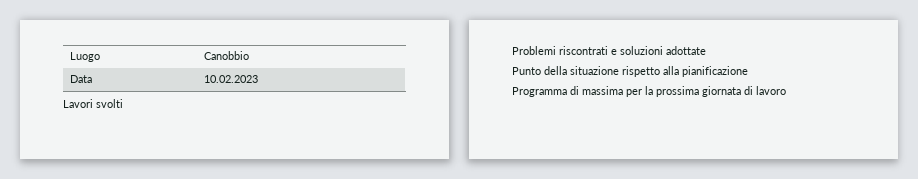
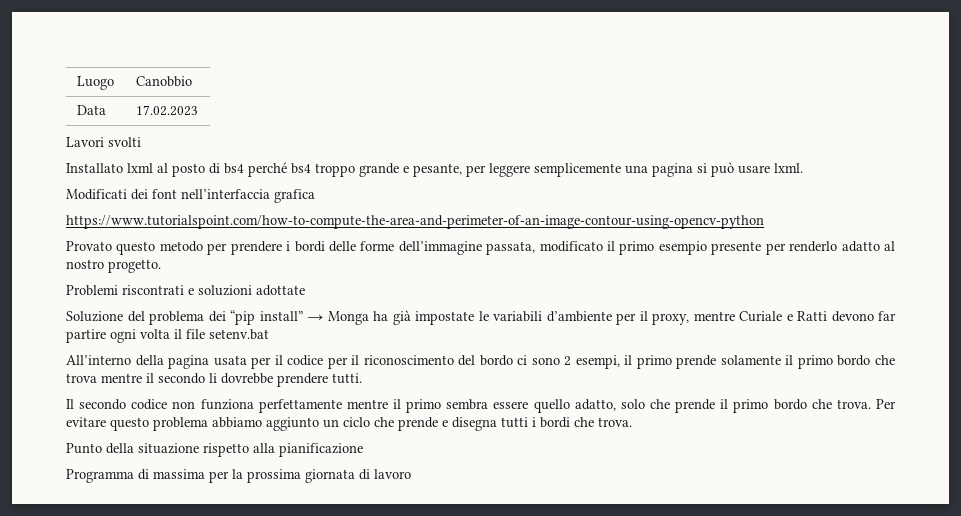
- Data | 10.02.2023
+ Data | 17.02.2023
+ Installato lxml al posto di bs4 perché bs4 troppo grande e pesante, per leggere semplicemente una pagina si può usare lxml.
+ Modificati dei font nell’interfaccia grafica
+ https://www.tutorialspoint.com/how-to-compute-the-area-and-perimeter-of-an-image-contour-using-opencv-python
+ Provato questo metodo per prendere i bordi delle forme dell’immagine passata, modificato il primo esempio presente per renderlo adatto al nostro progetto.
+ Soluzione del problema dei “pip install” → Monga ha già impostate le variabili d’ambiente per il proxy, mentre Curiale e Ratti devono far partire ogni volta il file setenv.bat
+ All’interno della pagina usata per il codice per il riconoscimento del bordo ci sono 2 esempi, il primo prende solamente il primo bordo che trova mentre il secondo li dovrebbe prendere tutti.
+ Il secondo codice non funziona perfettamente mentre il primo sembra essere quello adatto, solo che prende il primo bordo che trova. Per evitare questo problema abbiamo aggiunto un ciclo che prende e disegna tutti i bordi che trova.

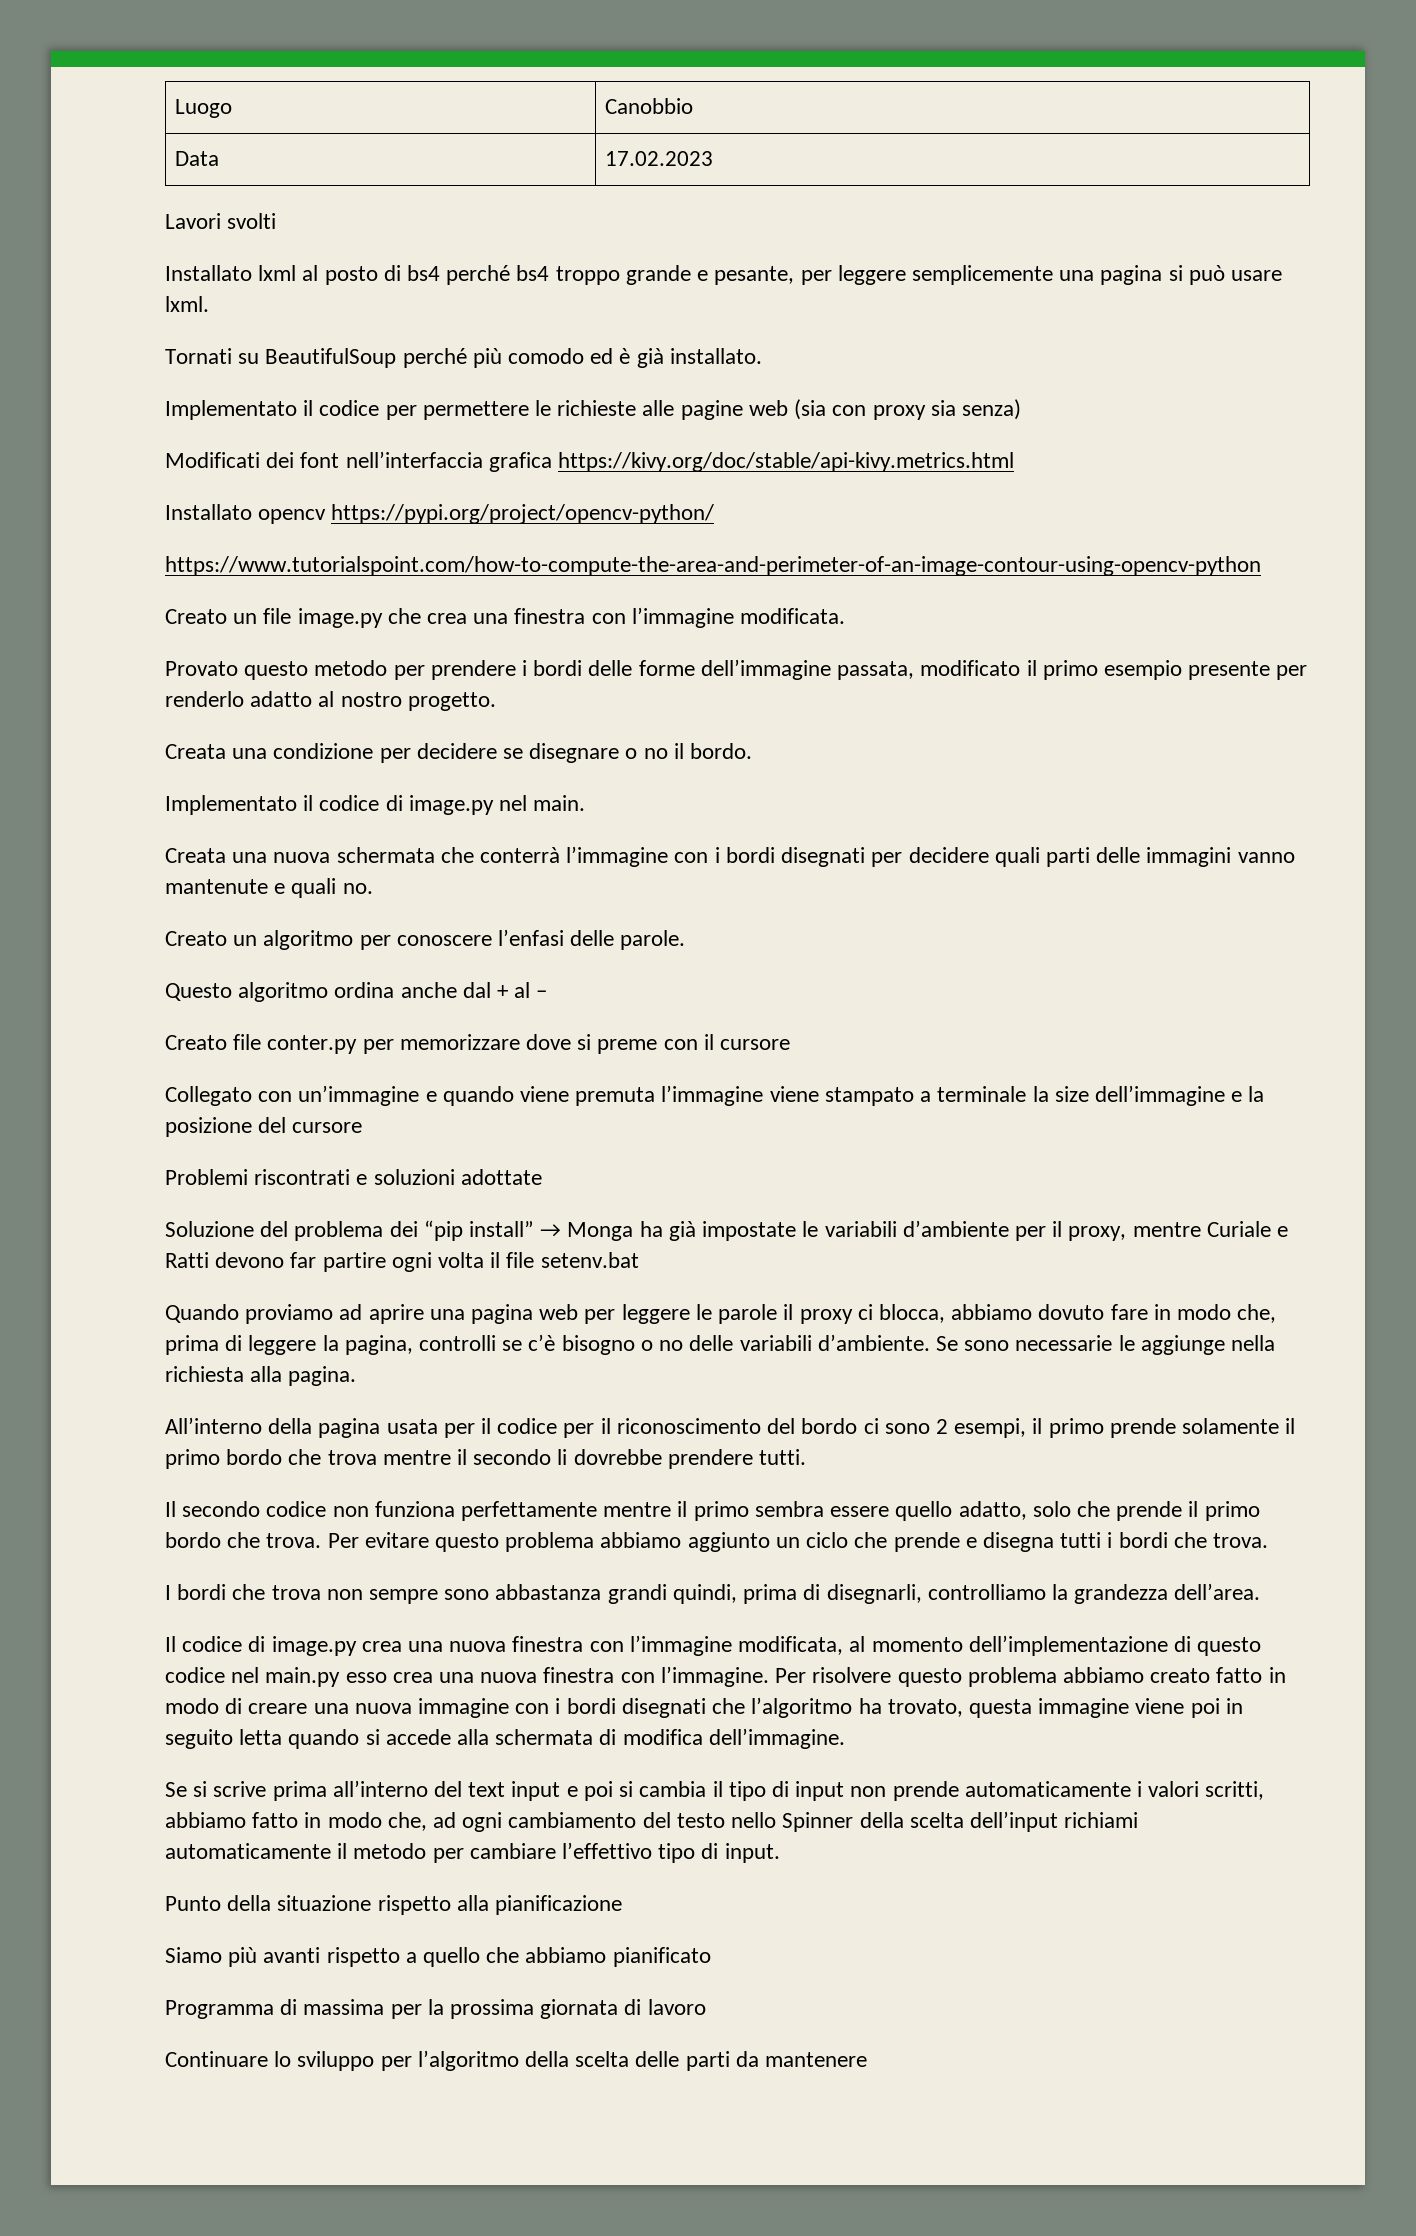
+ Tornati su BeautifulSoup perché più comodo ed è già installato.
+ Implementato il codice per permettere le richieste alle pagine web (sia con proxy sia senza)
- Modificati dei font nell’interfaccia grafica
+ Modificati dei font nell’interfaccia grafica https://kivy.org/doc/stable/api-kivy.metrics.html
+ Installato opencv https://pypi.org/project/opencv-python/
  https://www.tutorialspoint.com/how-to-compute-the-area-and-perimeter-of-an-image-contour-using-opencv-python
+ Creato un file image.py che crea una finestra con l’immagine modificata.
+ Creata una condizione per decidere se disegnare o no il bordo.
+ Implementato il codice di image.py nel main.
+ Creata una nuova schermata che conterrà l’immagine con i bordi disegnati per decidere quali parti delle immagini vanno mantenute e quali no.
+ Creato un algoritmo per conoscere l’enfasi delle parole.
+ Questo algoritmo ordina anche dal + al –
+ Creato file conter.py per memorizzare dove si preme con il cursore
+ Collegato con un’immagine e quando viene premuta l’immagine viene stampato a terminale la size dell’immagine e la posizione del cursore
+ Quando proviamo ad aprire una pagina web per leggere le parole il proxy ci blocca, abbiamo dovuto fare in modo che, prima di leggere la pagina, controlli se c’è bisogno o no delle variabili d’ambiente. Se sono necessarie le aggiunge nella richiesta alla pagina.
+ I bordi che trova non sempre sono abbastanza grandi quindi, prima di disegnarli, controlliamo la grandezza dell’area.
+ Il codice di image.py crea una nuova finestra con l’immagine modificata, al momento dell’implementazione di questo codice nel main.py esso crea una nuova finestra con l’immagine. Per risolvere questo problema abbiamo creato fatto in modo di creare una nuova immagine con i bordi disegnati che l’algoritmo ha trovato, questa immagine viene poi in seguito letta quando si accede alla schermata di modifica dell’immagine.
+ Se si scrive prima all’interno del text input e poi si cambia il tipo di input non prende automaticamente i valori scritti, abbiamo fatto in modo che, ad ogni cambiamento del testo nello Spinner della scelta dell’input richiami automaticamente il metodo per cambiare l’effettivo tipo di input.
+ Siamo più avanti rispetto a quello che abbiamo pianificato
+ Continuare lo sviluppo per l’algoritmo della scelta delle parti da mantenere

